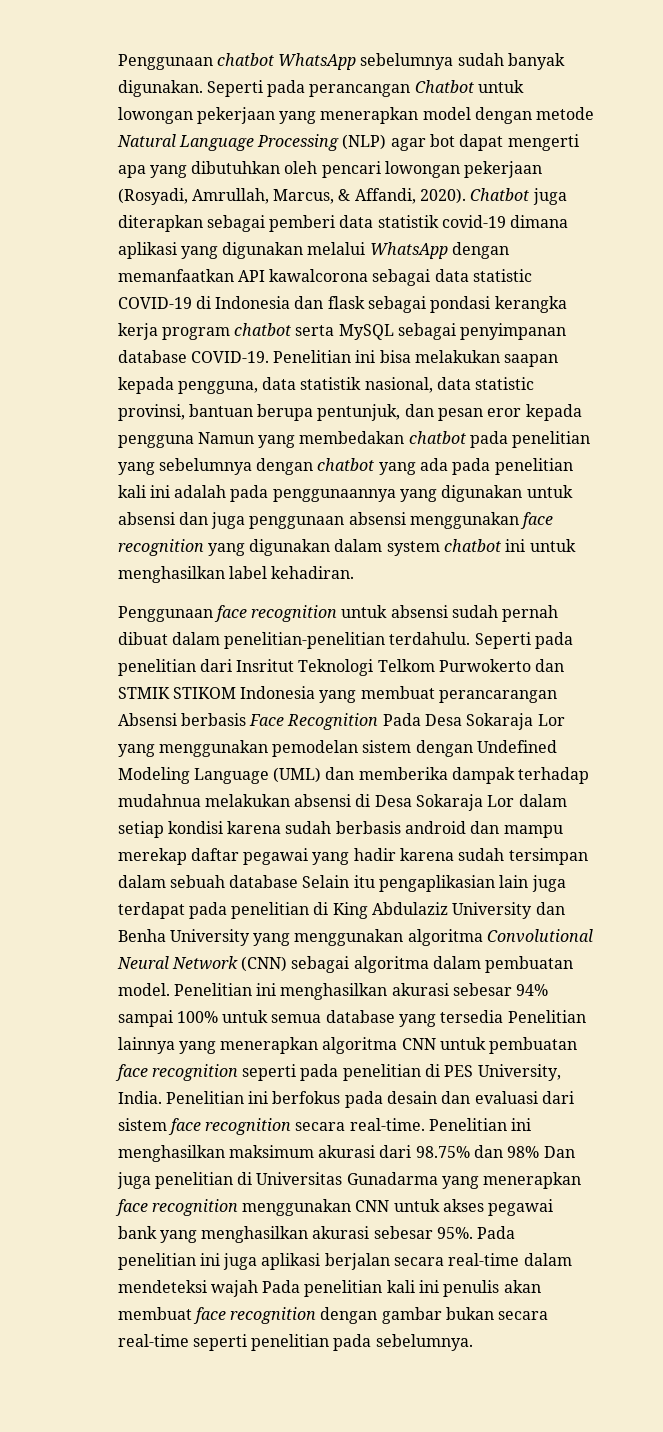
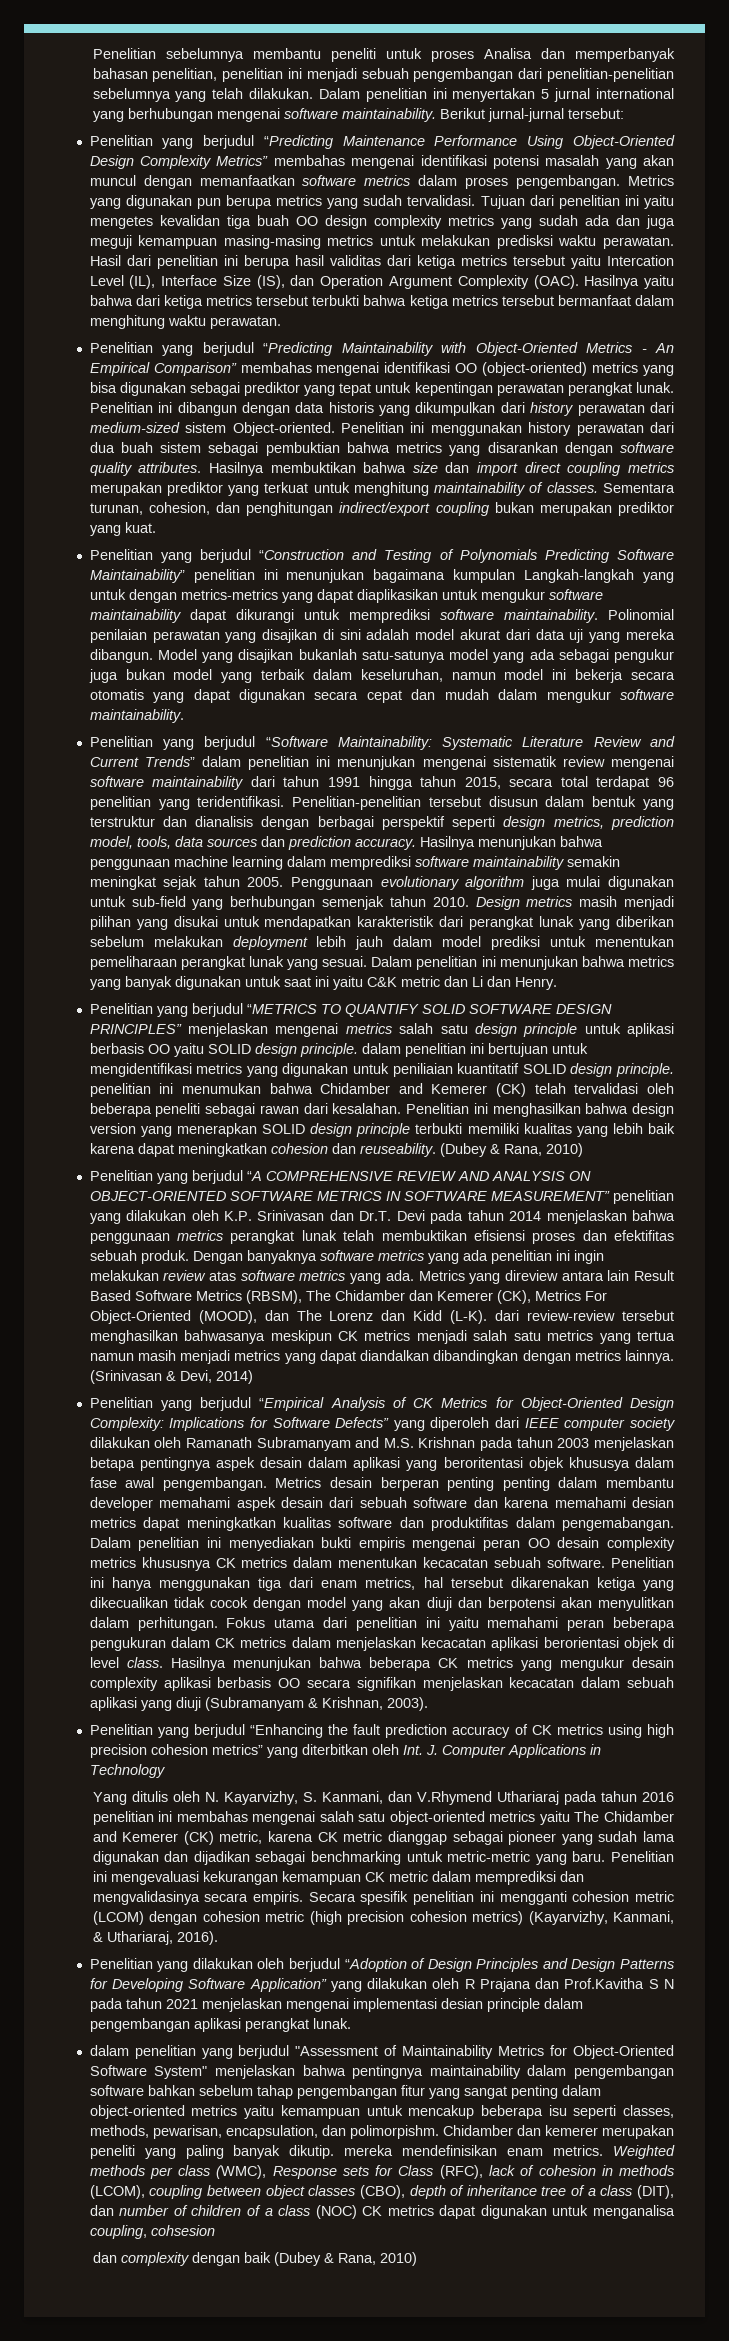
- Penggunaan chatbot WhatsApp sebelumnya sudah banyak digunakan. Seperti pada perancangan Chatbot untuk lowongan pekerjaan yang menerapkan model dengan metode Natural Language Processing (NLP) agar bot dapat mengerti apa yang dibutuhkan oleh pencari lowongan pekerjaan (Rosyadi, Amrullah, Marcus, & Affandi, 2020). Chatbot juga diterapkan sebagai pemberi data statistik covid-19 dimana aplikasi yang digunakan melalui WhatsApp dengan memanfaatkan API kawalcorona sebagai data statistic COVID-19 di Indonesia dan flask sebagai pondasi kerangka kerja program chatbot serta MySQL sebagai penyimpanan database COVID-19. Penelitian ini bisa melakukan saapan kepada pengguna, data statistik nasional, data statistic provinsi, bantuan berupa pentunjuk, dan pesan eror kepada pengguna Namun yang membedakan chatbot pada penelitian yang sebelumnya dengan chatbot yang ada pada penelitian kali ini adalah pada penggunaannya yang digunakan untuk absensi dan juga penggunaan absensi menggunakan face recognition yang digunakan dalam system chatbot ini untuk menghasilkan label kehadiran.
- Penggunaan face recognition untuk absensi sudah pernah dibuat dalam penelitian-penelitian terdahulu. Seperti pada penelitian dari Insritut Teknologi Telkom Purwokerto dan STMIK STIKOM Indonesia yang membuat perancarangan Absensi berbasis Face Recognition Pada Desa Sokaraja Lor yang menggunakan pemodelan sistem dengan Undefined Modeling Language (UML) dan memberika dampak terhadap mudahnua melakukan absensi di Desa Sokaraja Lor dalam setiap kondisi karena sudah berbasis android dan mampu merekap daftar pegawai yang hadir karena sudah tersimpan dalam sebuah database Selain itu pengaplikasian lain juga terdapat pada penelitian di King Abdulaziz University dan Benha University yang menggunakan algoritma Convolutional Neural Network (CNN) sebagai algoritma dalam pembuatan model. Penelitian ini menghasilkan akurasi sebesar 94% sampai 100% untuk semua database yang tersedia Penelitian lainnya yang menerapkan algoritma CNN untuk pembuatan face recognition seperti pada penelitian di PES University, India. Penelitian ini berfokus pada desain dan evaluasi dari sistem face recognition secara real-time. Penelitian ini menghasilkan maksimum akurasi dari 98.75% dan 98% Dan juga penelitian di Universitas Gunadarma yang menerapkan face recognition menggunakan CNN untuk akses pegawai bank yang menghasilkan akurasi sebesar 95%. Pada penelitian ini juga aplikasi berjalan secara real-time dalam mendeteksi wajah Pada penelitian kali ini penulis akan membuat face recognition dengan gambar bukan secara real-time seperti penelitian pada sebelumnya.
+ Penelitian sebelumnya membantu peneliti untuk proses Analisa dan memperbanyak bahasan penelitian, penelitian ini menjadi sebuah pengembangan dari penelitian-penelitian sebelumnya yang telah dilakukan. Dalam penelitian ini menyertakan 5 jurnal international yang berhubungan mengenai software maintainability. Berikut jurnal-jurnal tersebut:
+ Penelitian yang berjudul “Predicting Maintenance Performance Using Object-Oriented Design Complexity Metrics” membahas mengenai identifikasi potensi masalah yang akan muncul dengan memanfaatkan software metrics dalam proses pengembangan. Metrics yang digunakan pun berupa metrics yang sudah tervalidasi. Tujuan dari penelitian ini yaitu mengetes kevalidan tiga buah OO design complexity metrics yang sudah ada dan juga meguji kemampuan masing-masing metrics untuk melakukan predisksi waktu perawatan. Hasil dari penelitian ini berupa hasil validitas dari ketiga metrics tersebut yaitu Intercation Level (IL), Interface Size (IS), dan Operation Argument Complexity (OAC). Hasilnya yaitu bahwa dari ketiga metrics tersebut terbukti bahwa ketiga metrics tersebut bermanfaat dalam menghitung waktu perawatan.
+ Penelitian yang berjudul “Predicting Maintainability with Object-Oriented Metrics - An Empirical Comparison” membahas mengenai identifikasi OO (object-oriented) metrics yang bisa digunakan sebagai prediktor yang tepat untuk kepentingan perawatan perangkat lunak. Penelitian ini dibangun dengan data historis yang dikumpulkan dari history perawatan dari medium-sized sistem Object-oriented. Penelitian ini menggunakan history perawatan dari dua buah sistem sebagai pembuktian bahwa metrics yang disarankan dengan software quality attributes. Hasilnya membuktikan bahwa size dan import direct coupling metrics merupakan prediktor yang terkuat untuk menghitung maintainability of classes. Sementara turunan, cohesion, dan penghitungan indirect/export coupling bukan merupakan prediktor yang kuat.
+ Penelitian yang berjudul “Construction and Testing of Polynomials Predicting Software Maintainability” penelitian ini menunjukan bagaimana kumpulan Langkah-langkah yang untuk dengan metrics-metrics yang dapat diaplikasikan untuk mengukur software maintainability dapat dikurangi untuk memprediksi software maintainability. Polinomial penilaian perawatan yang disajikan di sini adalah model akurat dari data uji yang mereka dibangun. Model yang disajikan bukanlah satu-satunya model yang ada sebagai pengukur juga bukan model yang terbaik dalam keseluruhan, namun model ini bekerja secara otomatis yang dapat digunakan secara cepat dan mudah dalam mengukur software maintainability.
+ Penelitian yang berjudul “Software Maintainability: Systematic Literature Review and Current Trends” dalam penelitian ini menunjukan mengenai sistematik review mengenai software maintainability dari tahun 1991 hingga tahun 2015, secara total terdapat 96 penelitian yang teridentifikasi. Penelitian-penelitian tersebut disusun dalam bentuk yang terstruktur dan dianalisis dengan berbagai perspektif seperti design metrics, prediction model, tools, data sources dan prediction accuracy. Hasilnya menunjukan bahwa penggunaan machine learning dalam memprediksi software maintainability semakin meningkat sejak tahun 2005. Penggunaan evolutionary algorithm juga mulai digunakan untuk sub-field yang berhubungan semenjak tahun 2010. Design metrics masih menjadi pilihan yang disukai untuk mendapatkan karakteristik dari perangkat lunak yang diberikan sebelum melakukan deployment lebih jauh dalam model prediksi untuk menentukan pemeliharaan perangkat lunak yang sesuai. Dalam penelitian ini menunjukan bahwa metrics yang banyak digunakan untuk saat ini yaitu C&K metric dan Li dan Henry.
+ Penelitian yang berjudul “METRICS TO QUANTIFY SOLID SOFTWARE DESIGN PRINCIPLES” menjelaskan mengenai metrics salah satu design principle untuk aplikasi berbasis OO yaitu SOLID design principle. dalam penelitian ini bertujuan untuk mengidentifikasi metrics yang digunakan untuk peniliaian kuantitatif SOLID design principle. penelitian ini menumukan bahwa Chidamber and Kemerer (CK) telah tervalidasi oleh beberapa peneliti sebagai rawan dari kesalahan. Penelitian ini menghasilkan bahwa design version yang menerapkan SOLID design principle terbukti memiliki kualitas yang lebih baik karena dapat meningkatkan cohesion dan reuseability. (Dubey & Rana, 2010)
+ Penelitian yang berjudul “A COMPREHENSIVE REVIEW AND ANALYSIS ON OBJECT-ORIENTED SOFTWARE METRICS IN SOFTWARE MEASUREMENT” penelitian yang dilakukan oleh K.P. Srinivasan dan Dr.T. Devi pada tahun 2014 menjelaskan bahwa penggunaan metrics perangkat lunak telah membuktikan efisiensi proses dan efektifitas sebuah produk. Dengan banyaknya software metrics yang ada penelitian ini ingin melakukan review atas software metrics yang ada. Metrics yang direview antara lain Result Based Software Metrics (RBSM), The Chidamber dan Kemerer (CK), Metrics For Object-Oriented (MOOD), dan The Lorenz dan Kidd (L-K). dari review-review tersebut menghasilkan bahwasanya meskipun CK metrics menjadi salah satu metrics yang tertua namun masih menjadi metrics yang dapat diandalkan dibandingkan dengan metrics lainnya. (Srinivasan & Devi, 2014)
+ Penelitian yang berjudul “Empirical Analysis of CK Metrics for Object-Oriented Design Complexity: Implications for Software Defects” yang diperoleh dari IEEE computer society dilakukan oleh Ramanath Subramanyam and M.S. Krishnan pada tahun 2003 menjelaskan betapa pentingnya aspek desain dalam aplikasi yang beroritentasi objek khususya dalam fase awal pengembangan. Metrics desain berperan penting penting dalam membantu developer memahami aspek desain dari sebuah software dan karena memahami desian metrics dapat meningkatkan kualitas software dan produktifitas dalam pengemabangan. Dalam penelitian ini menyediakan bukti empiris mengenai peran OO desain complexity metrics khususnya CK metrics dalam menentukan kecacatan sebuah software. Penelitian ini hanya menggunakan tiga dari enam metrics, hal tersebut dikarenakan ketiga yang dikecualikan tidak cocok dengan model yang akan diuji dan berpotensi akan menyulitkan dalam perhitungan. Fokus utama dari penelitian ini yaitu memahami peran beberapa pengukuran dalam CK metrics dalam menjelaskan kecacatan aplikasi berorientasi objek di level class. Hasilnya menunjukan bahwa beberapa CK metrics yang mengukur desain complexity aplikasi berbasis OO secara signifikan menjelaskan kecacatan dalam sebuah aplikasi yang diuji (Subramanyam & Krishnan, 2003).
+ Penelitian yang berjudul “Enhancing the fault prediction accuracy of CK metrics using high precision cohesion metrics” yang diterbitkan oleh Int. J. Computer Applications in Technology
+ Yang ditulis oleh N. Kayarvizhy, S. Kanmani, dan V.Rhymend Uthariaraj pada tahun 2016 penelitian ini membahas mengenai salah satu object-oriented metrics yaitu The Chidamber and Kemerer (CK) metric, karena CK metric dianggap sebagai pioneer yang sudah lama digunakan dan dijadikan sebagai benchmarking untuk metric-metric yang baru. Penelitian ini mengevaluasi kekurangan kemampuan CK metric dalam memprediksi dan mengvalidasinya secara empiris. Secara spesifik penelitian ini mengganti cohesion metric (LCOM) dengan cohesion metric (high precision cohesion metrics) (Kayarvizhy, Kanmani, & Uthariaraj, 2016).
+ Penelitian yang dilakukan oleh berjudul “Adoption of Design Principles and Design Patterns for Developing Software Application” yang dilakukan oleh R Prajana dan Prof.Kavitha S N pada tahun 2021 menjelaskan mengenai implementasi desian principle dalam pengembangan aplikasi perangkat lunak.
+ dalam penelitian yang berjudul "Assessment of Maintainability Metrics for Object-Oriented Software System" menjelaskan bahwa pentingnya maintainability dalam pengembangan software bahkan sebelum tahap pengembangan fitur yang sangat penting dalam object-oriented metrics yaitu kemampuan untuk mencakup beberapa isu seperti classes, methods, pewarisan, encapsulation, dan polimorpishm. Chidamber dan kemerer merupakan peneliti yang paling banyak dikutip. mereka mendefinisikan enam metrics. Weighted methods per class (WMC), Response sets for Class (RFC), lack of cohesion in methods (LCOM), coupling between object classes (CBO), depth of inheritance tree of a class (DIT), dan number of children of a class (NOC) CK metrics dapat digunakan untuk menganalisa coupling, cohsesion
+ dan complexity dengan baik (Dubey & Rana, 2010)

